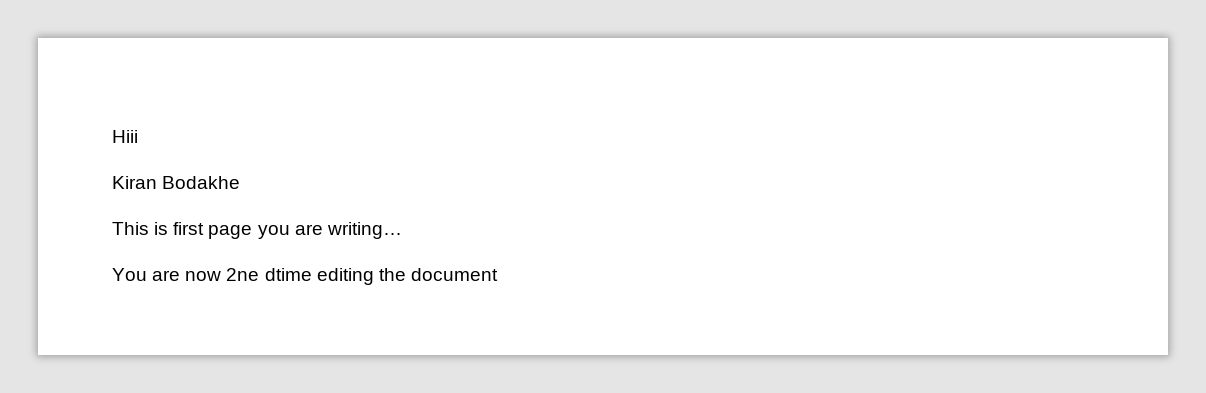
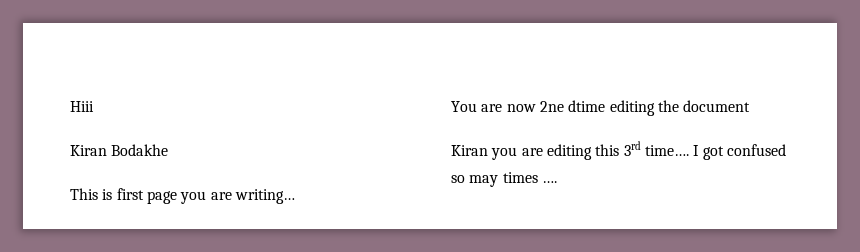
+ Kiran you are editing this 3rd time…. I got confused so may times ….

